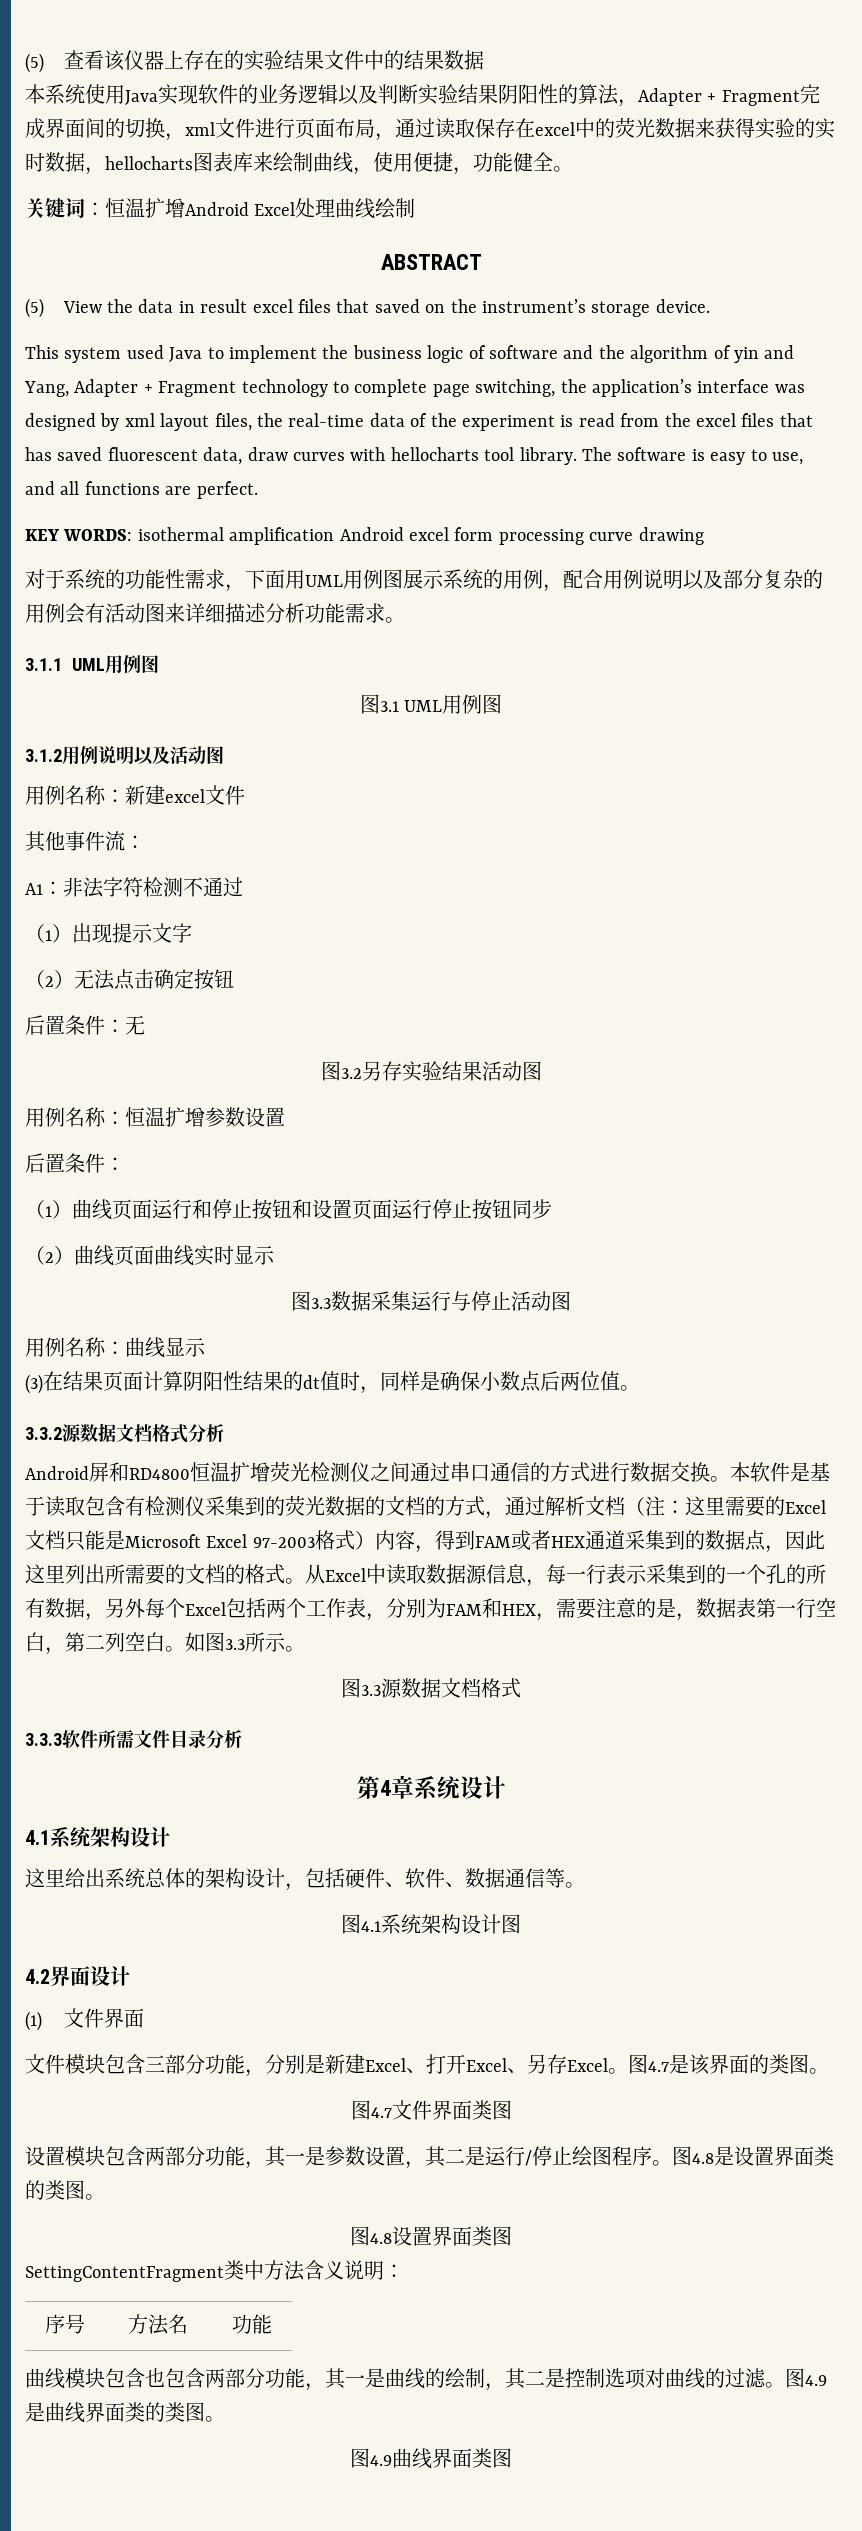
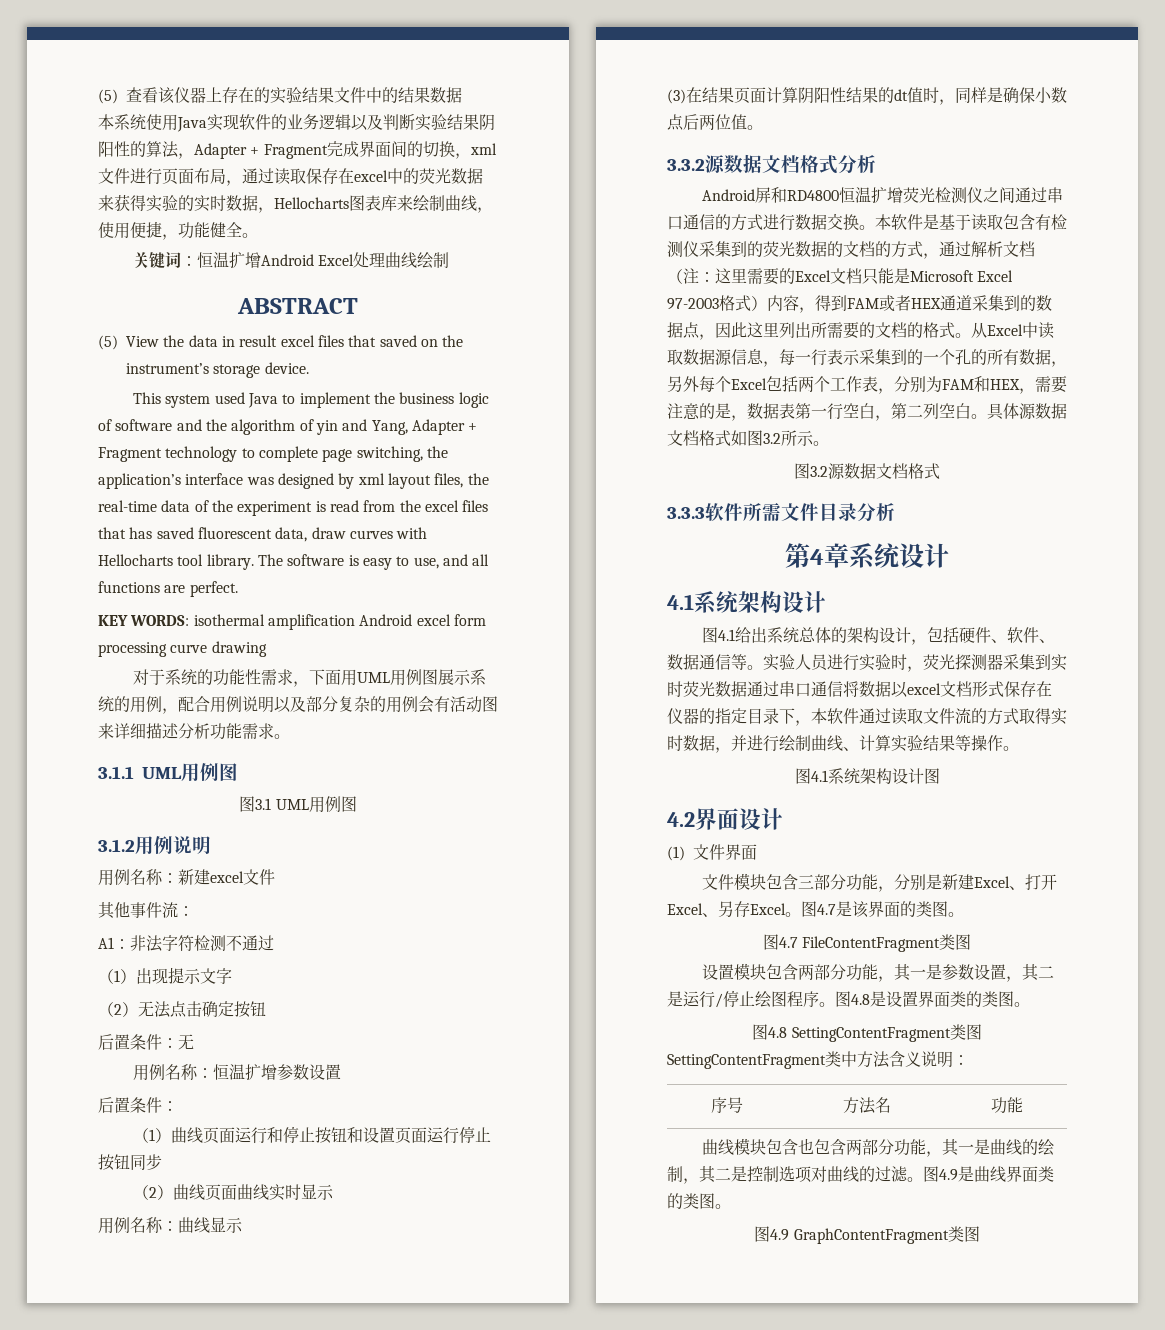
- 本系统使用Java实现软件的业务逻辑以及判断实验结果阴阳性的算法，Adapter + Fragment完成界面间的切换，xml文件进行页面布局，通过读取保存在excel中的荧光数据来获得实验的实时数据，hellocharts图表库来绘制曲线，使用便捷，功能健全。
+ 本系统使用Java实现软件的业务逻辑以及判断实验结果阴阳性的算法，Adapter + Fragment完成界面间的切换，xml文件进行页面布局，通过读取保存在excel中的荧光数据来获得实验的实时数据，Hellocharts图表库来绘制曲线，使用便捷，功能健全。
- This system used Java to implement the business logic of software and the algorithm of yin and Yang, Adapter + Fragment technology to complete page switching, the application’s interface was designed by xml layout files, the real-time data of the experiment is read from the excel files that has saved fluorescent data, draw curves with hellocharts tool library.
+ This system used Java to implement the business logic of software and the algorithm of yin and Yang, Adapter + Fragment technology to complete page switching, the application’s interface was designed by xml layout files, the real-time data of the experiment is read from the excel files that has saved fluorescent data, draw curves with Hellocharts tool library.
- 3.1.2用例说明以及活动图
+ 3.1.2用例说明
- 图3.2另存实验结果活动图
- 图3.3数据采集运行与停止活动图
- 如图3.3所示。
+ 具体源数据文档格式如图3.2所示。
- 图3.3源数据文档格式
+ 图3.2源数据文档格式
- 这里给出系统总体的架构设计，包括硬件、软件、数据通信等。
+ 图4.1给出系统总体的架构设计，包括硬件、软件、数据通信等。实验人员进行实验时，荧光探测器采集到实时荧光数据通过串口通信将数据以excel文档形式保存在仪器的指定目录下，本软件通过读取文件流的方式取得实时数据，并进行绘制曲线、计算实验结果等操作。
- 图4.7文件界面类图
+ 图4.7 FileContentFragment类图
- 图4.8设置界面类图
+ 图4.8 SettingContentFragment类图
- 图4.9曲线界面类图
+ 图4.9 GraphContentFragment类图

